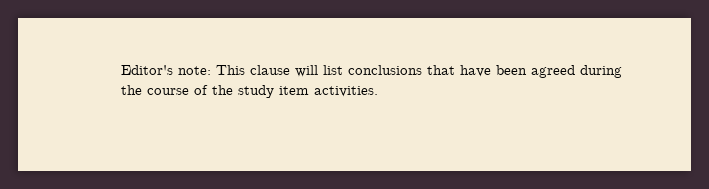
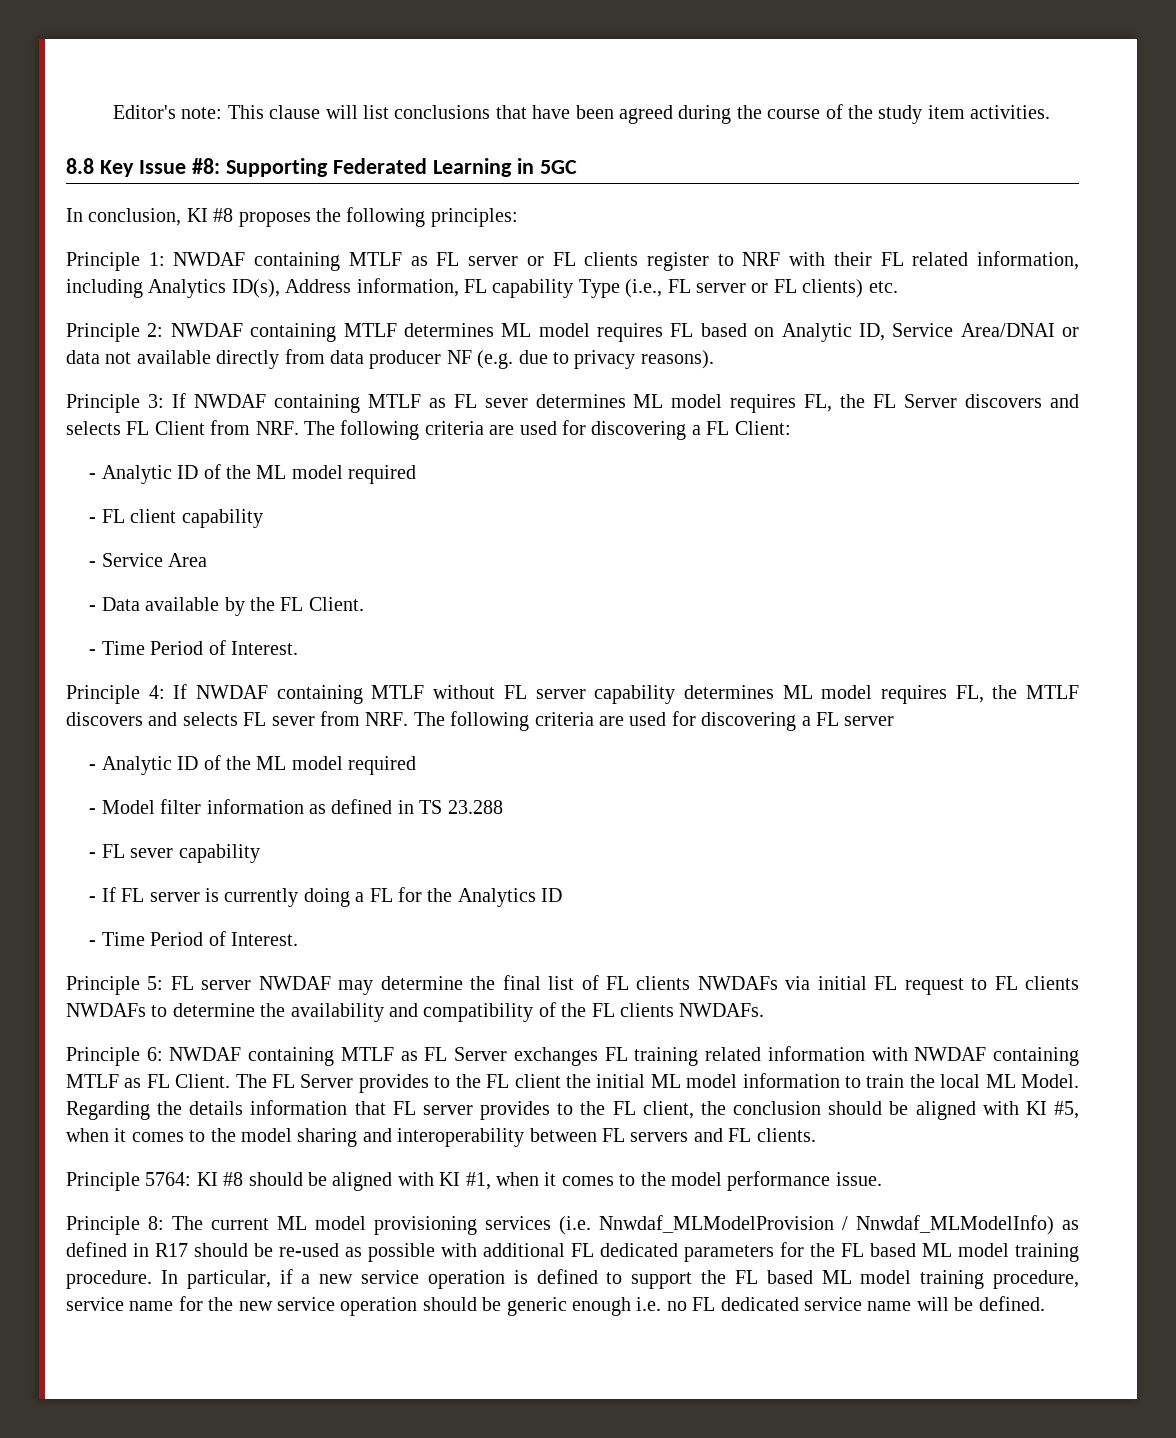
+ 8.8 Key Issue #8: Supporting Federated Learning in 5GC
+ In conclusion, KI #8 proposes the following principles:
+ Principle 1: NWDAF containing MTLF as FL server or FL clients register to NRF with their FL related information, including Analytics ID(s), Address information, FL capability Type (i.e., FL server or FL clients) etc.
+ Principle 2: NWDAF containing MTLF determines ML model requires FL based on Analytic ID, Service Area/DNAI or data not available directly from data producer NF (e.g. due to privacy reasons).
+ Principle 3: If NWDAF containing MTLF as FL sever determines ML model requires FL, the FL Server discovers and selects FL Client from NRF. The following criteria are used for discovering a FL Client:
+ - Analytic ID of the ML model required
+ - FL client capability
+ - Service Area
+ - Data available by the FL Client.
+ - Time Period of Interest.
+ Principle 4: If NWDAF containing MTLF without FL server capability determines ML model requires FL, the MTLF discovers and selects FL sever from NRF. The following criteria are used for discovering a FL server
+ - Analytic ID of the ML model required
+ - Model filter information as defined in TS 23.288
+ - FL sever capability
+ - If FL server is currently doing a FL for the Analytics ID
+ - Time Period of Interest.
+ Principle 5: FL server NWDAF may determine the final list of FL clients NWDAFs via initial FL request to FL clients NWDAFs to determine the availability and compatibility of the FL clients NWDAFs.
+ Principle 6: NWDAF containing MTLF as FL Server exchanges FL training related information with NWDAF containing MTLF as FL Client. The FL Server provides to the FL client the initial ML model information to train the local ML Model. Regarding the details information that FL server provides to the FL client, the conclusion should be aligned with KI #5, when it comes to the model sharing and interoperability between FL servers and FL clients.
+ Principle 5764: KI #8 should be aligned with KI #1, when it comes to the model performance issue.
+ Principle 8: The current ML model provisioning services (i.e. Nnwdaf_MLModelProvision / Nnwdaf_MLModelInfo) as defined in R17 should be re-used as possible with additional FL dedicated parameters for the FL based ML model training procedure. In particular, if a new service operation is defined to support the FL based ML model training procedure, service name for the new service operation should be generic enough i.e. no FL dedicated service name will be defined.

